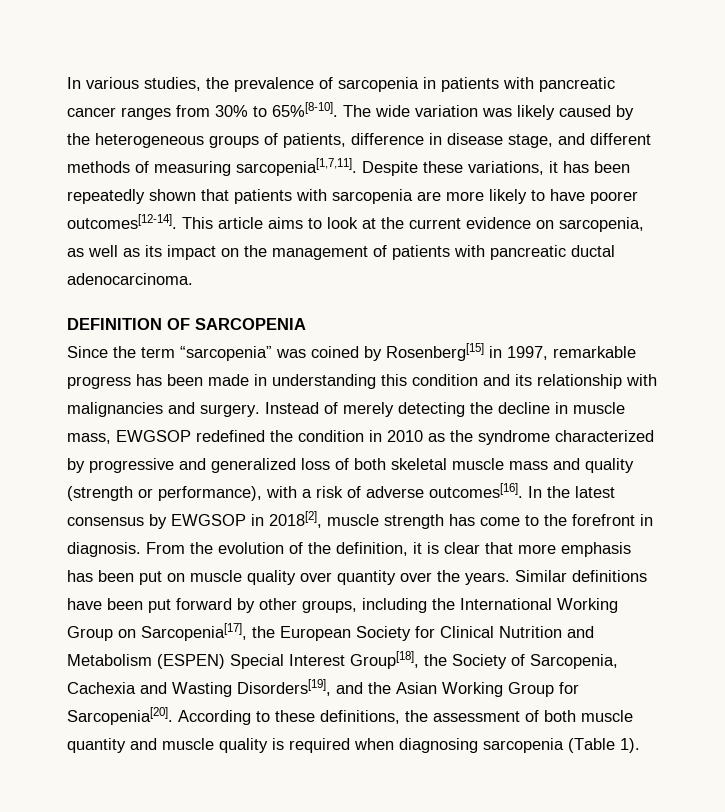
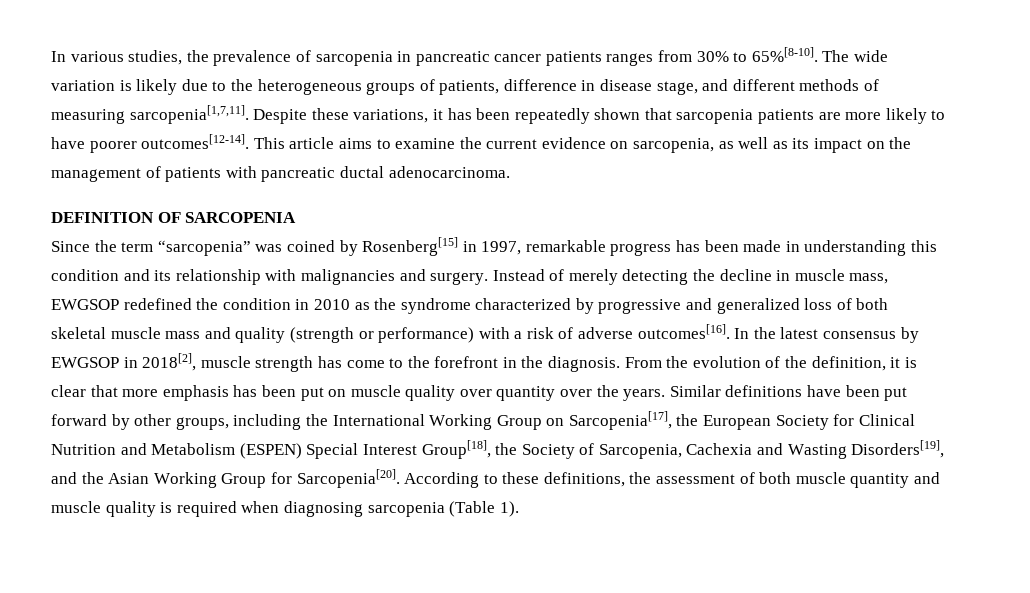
- In various studies, the prevalence of sarcopenia in patients with pancreatic cancer ranges from 30% to 65%[8-10].
+ In various studies, the prevalence of sarcopenia in pancreatic cancer patients ranges from 30% to 65%[8-10].
- The wide variation was likely caused by the heterogeneous groups of patients, difference in disease stage, and different methods of measuring sarcopenia[1,7,11].
+ The wide variation is likely due to the heterogeneous groups of patients, difference in disease stage, and different methods of measuring sarcopenia[1,7,11].
- Despite these variations, it has been repeatedly shown that patients with sarcopenia are more likely to have poorer outcomes[12-14].
+ Despite these variations, it has been repeatedly shown that sarcopenia patients are more likely to have poorer outcomes[12-14].
- This article aims to look at the current evidence on sarcopenia, as well as its impact on the management of patients with pancreatic ductal adenocarcinoma.
+ This article aims to examine the current evidence on sarcopenia, as well as its impact on the management of patients with pancreatic ductal adenocarcinoma.
- Instead of merely detecting the decline in muscle mass, EWGSOP redefined the condition in 2010 as the syndrome characterized by progressive and generalized loss of both skeletal muscle mass and quality (strength or performance), with a risk of adverse outcomes[16].
+ Instead of merely detecting the decline in muscle mass, EWGSOP redefined the condition in 2010 as the syndrome characterized by progressive and generalized loss of both skeletal muscle mass and quality (strength or performance) with a risk of adverse outcomes[16].
- In the latest consensus by EWGSOP in 2018[2], muscle strength has come to the forefront in diagnosis.
+ In the latest consensus by EWGSOP in 2018[2], muscle strength has come to the forefront in the diagnosis.

